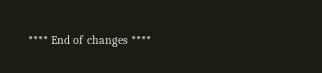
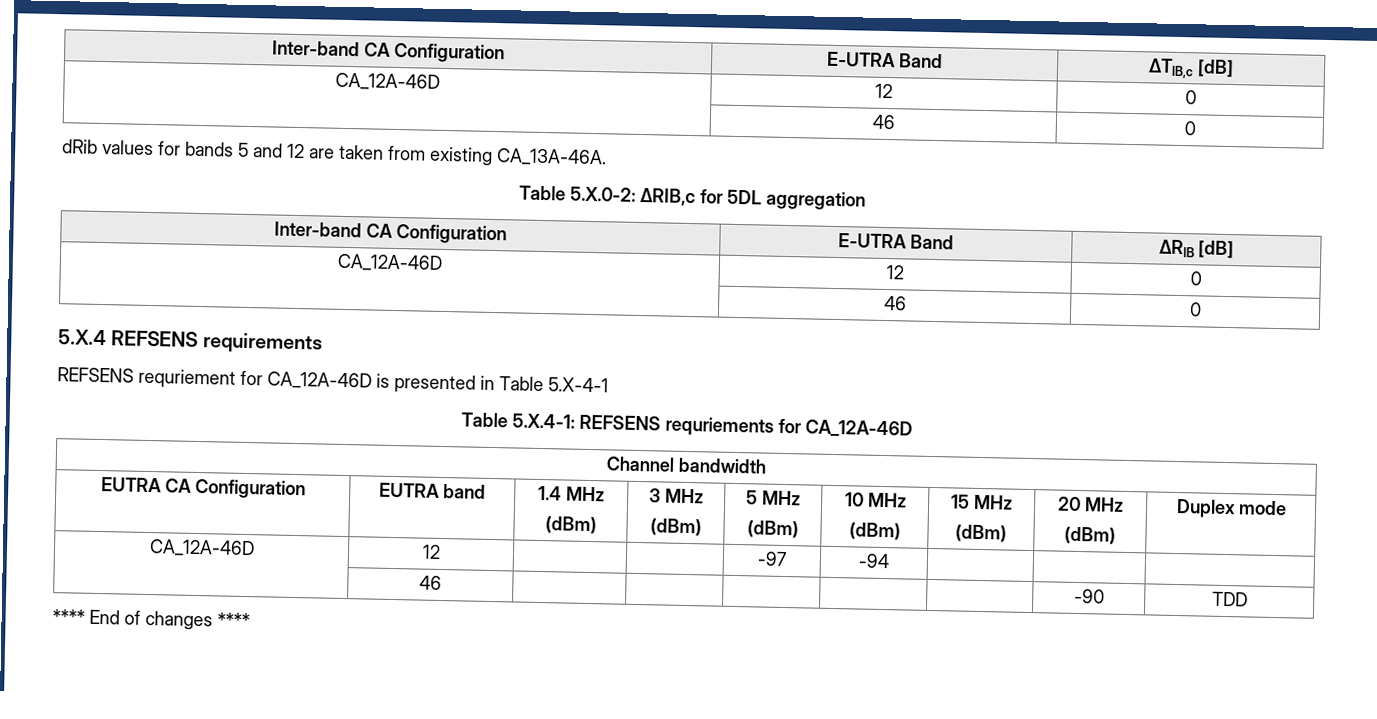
+ Inter-band CA Configuration | E-UTRA Band | ΔTIB,c [dB]
+ CA_12A-46D | 12 | 0
+ | 46 | 0
+ dRib values for bands 5 and 12 are taken from existing CA_13A-46A.
+ Table 5.X.0-2: ΔRIB,c for 5DL aggregation
+ Inter-band CA Configuration | E-UTRA Band | ΔRIB [dB]
+ CA_12A-46D | 12 | 0
+ | 46 | 0
+ 5.X.4 REFSENS requirements
+ REFSENS requriement for CA_12A-46D is presented in Table 5.X-4-1
+ Table 5.X.4-1: REFSENS requriements for CA_12A-46D
+ Channel bandwidth
+ EUTRA CA Configuration | EUTRA band | 1.4 MHz
+ (dBm) | 3 MHz
+ (dBm) | 5 MHz
+ (dBm) | 10 MHz
+ (dBm) | 15 MHz
+ (dBm) | 20 MHz
+ (dBm) | Duplex mode
+ CA_12A-46D | 12 | | | -97 | -94 | | |
+ | 46 | | | | | | -90 | TDD

